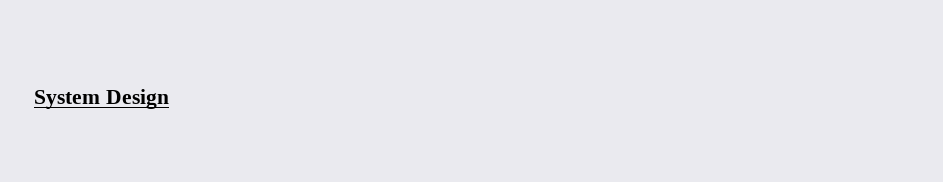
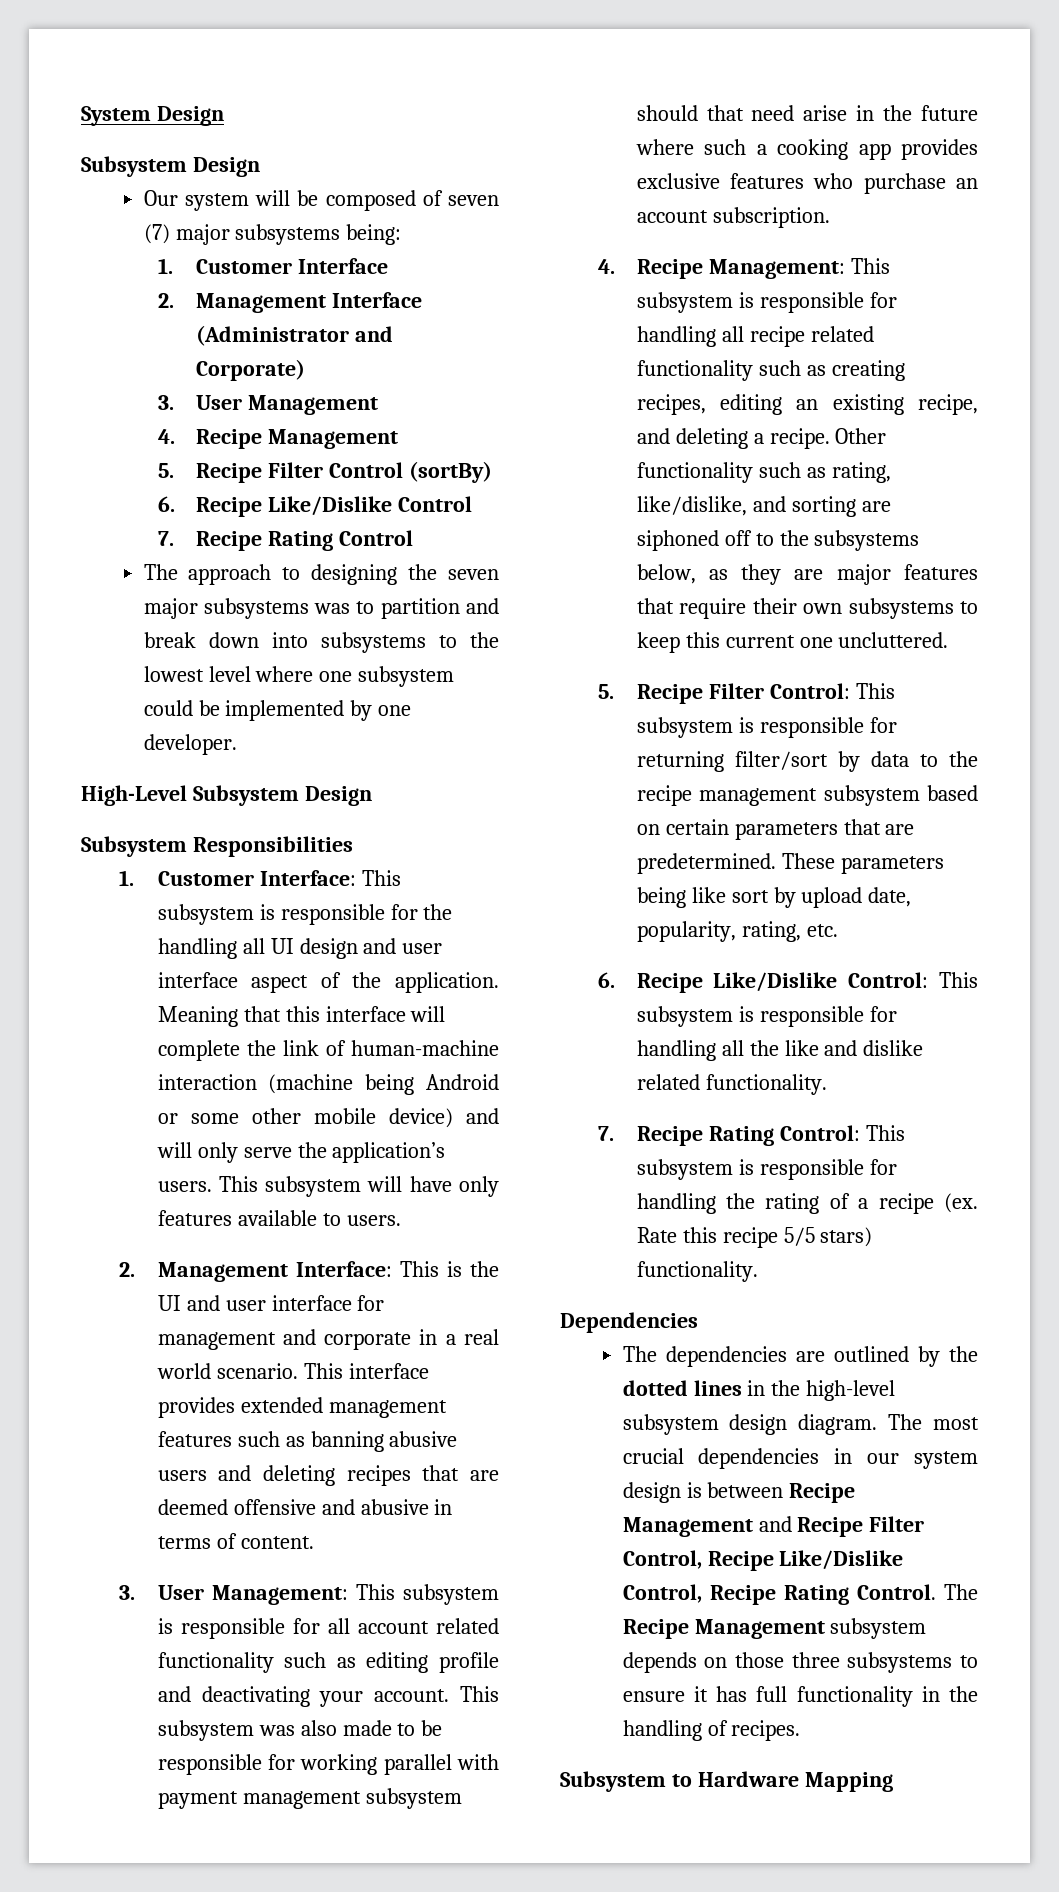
  System Design
+ Subsystem Design
+ Our system will be composed of seven (7) major subsystems being:
+ 1. Customer Interface
+ 2. Management Interface (Administrator and Corporate)
+ 3. User Management
+ 4. Recipe Management
+ 5. Recipe Filter Control (sortBy)
+ 6. Recipe Like/Dislike Control
+ 7. Recipe Rating Control
+ The approach to designing the seven major subsystems was to partition and break down into subsystems to the lowest level where one subsystem could be implemented by one developer.
+ High-Level Subsystem Design
+ Subsystem Responsibilities
+ 1. Customer Interface: This subsystem is responsible for the handling all UI design and user interface aspect of the application. Meaning that this interface will complete the link of human-machine interaction (machine being Android or some other mobile device) and will only serve the application’s users. This subsystem will have only features available to users.
+ 2. Management Interface: This is the UI and user interface for management and corporate in a real world scenario. This interface provides extended management features such as banning abusive users and deleting recipes that are deemed offensive and abusive in terms of content.
+ 3. User Management: This subsystem is responsible for all account related functionality such as editing profile and deactivating your account. This subsystem was also made to be responsible for working parallel with payment management subsystem should that need arise in the future where such a cooking app provides exclusive features who purchase an account subscription.
+ 4. Recipe Management: This subsystem is responsible for handling all recipe related functionality such as creating recipes, editing an existing recipe, and deleting a recipe. Other functionality such as rating, like/dislike, and sorting are siphoned off to the subsystems below, as they are major features that require their own subsystems to keep this current one uncluttered.
+ 5. Recipe Filter Control: This subsystem is responsible for returning filter/sort by data to the recipe management subsystem based on certain parameters that are predetermined. These parameters being like sort by upload date, popularity, rating, etc.
+ 6. Recipe Like/Dislike Control: This subsystem is responsible for handling all the like and dislike related functionality.
+ 7. Recipe Rating Control: This subsystem is responsible for handling the rating of a recipe (ex. Rate this recipe 5/5 stars) functionality.
+ Dependencies
+ The dependencies are outlined by the dotted lines in the high-level subsystem design diagram. The most crucial dependencies in our system design is between Recipe Management and Recipe Filter Control, Recipe Like/Dislike Control, Recipe Rating Control. The Recipe Management subsystem depends on those three subsystems to ensure it has full functionality in the handling of recipes.
+ Subsystem to Hardware Mapping

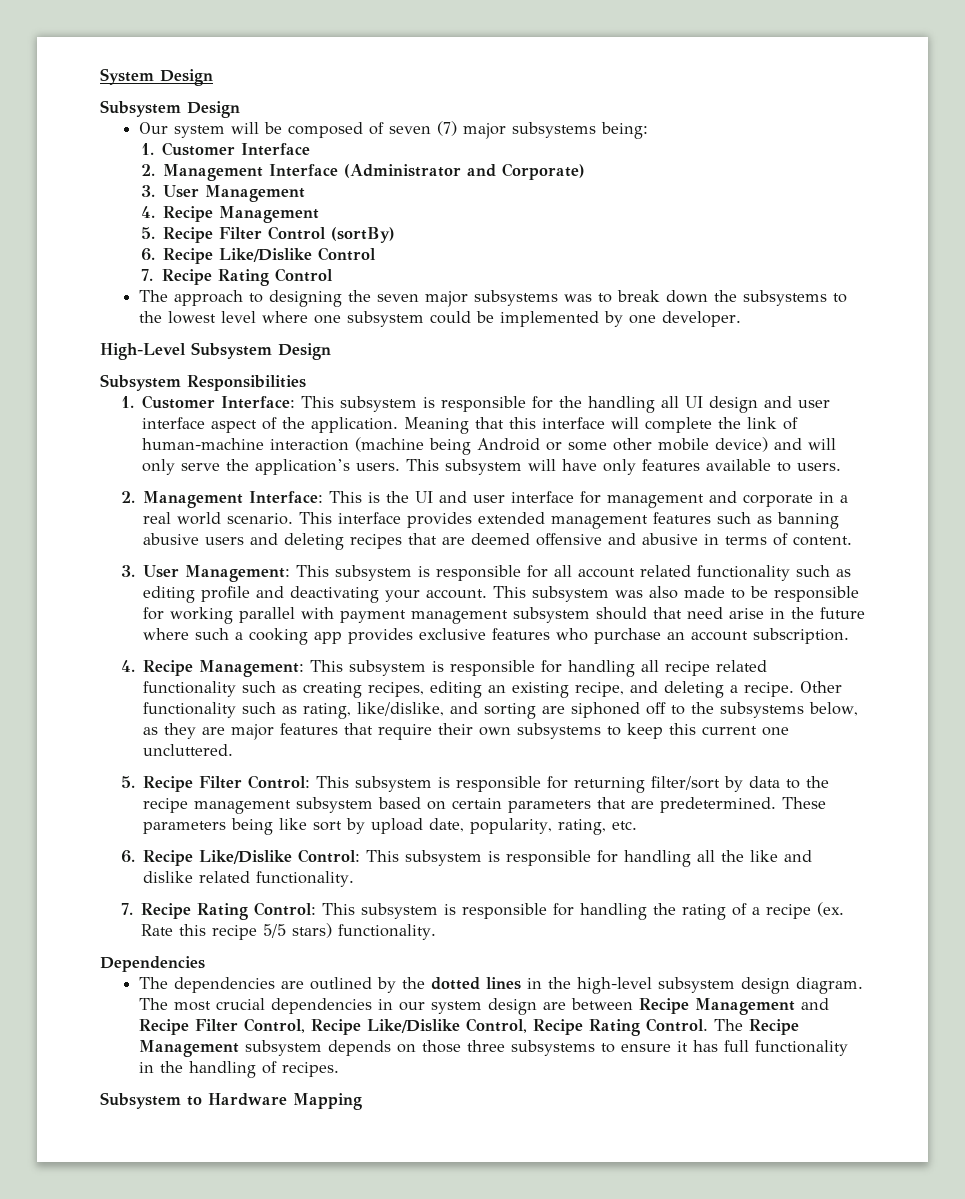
- The approach to designing the seven major subsystems was to partition and break down into subsystems to the lowest level where one subsystem could be implemented by one developer.
+ The approach to designing the seven major subsystems was to break down the subsystems to the lowest level where one subsystem could be implemented by one developer.
- The most crucial dependencies in our system design is between Recipe Management and Recipe Filter Control, Recipe Like/Dislike Control, Recipe Rating Control.
+ The most crucial dependencies in our system design are between Recipe Management and Recipe Filter Control, Recipe Like/Dislike Control, Recipe Rating Control.

